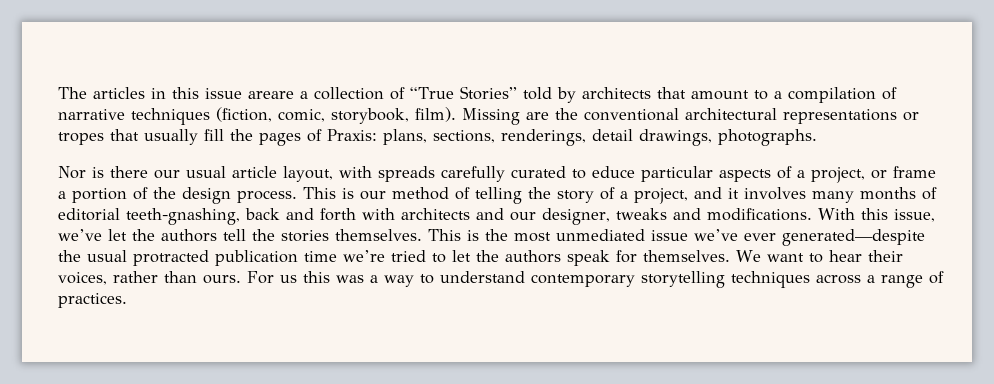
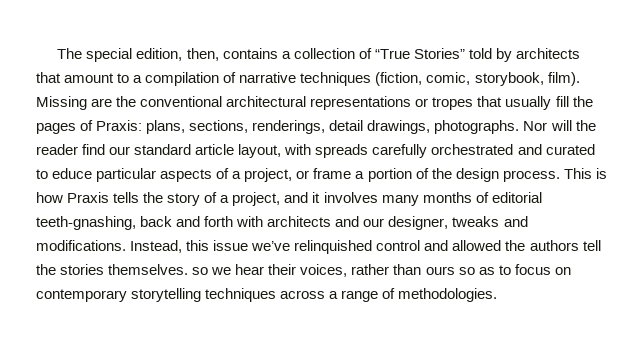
- The articles in this issue areare a collection of “True Stories” told by architects that amount to a compilation of narrative techniques (fiction, comic, storybook, film).
+ The special edition, then, contains a collection of “True Stories” told by architects that amount to a compilation of narrative techniques (fiction, comic, storybook, film).
- Missing are the conventional architectural representations or tropes that usually fill the pages of Praxis: plans, sections, renderings, detail drawings, photographs.
- Nor is there our usual article layout, with spreads carefully curated to educe particular aspects of a project, or frame a portion of the design process.
+ Missing are the conventional architectural representations or tropes that usually fill the pages of Praxis: plans, sections, renderings, detail drawings, photographs. Nor will the reader find our standard article layout, with spreads carefully orchestrated and curated to educe particular aspects of a project, or frame a portion of the design process.
- This is our method of telling the story of a project, and it involves many months of editorial teeth-gnashing, back and forth with architects and our designer, tweaks and modifications.
+ This is how Praxis tells the story of a project, and it involves many months of editorial teeth-gnashing, back and forth with architects and our designer, tweaks and modifications.
- With this issue, we’ve let the authors tell the stories themselves. This is the most unmediated issue we’ve ever generated—despite the usual protracted publication time we’re tried to let the authors speak for themselves. We want to hear their voices, rather than ours. For us this was a way to understand contemporary storytelling techniques across a range of practices.
+ Instead, this issue we’ve relinquished control and allowed the authors tell the stories themselves. so we hear their voices, rather than ours so as to focus on contemporary storytelling techniques across a range of methodologies.

